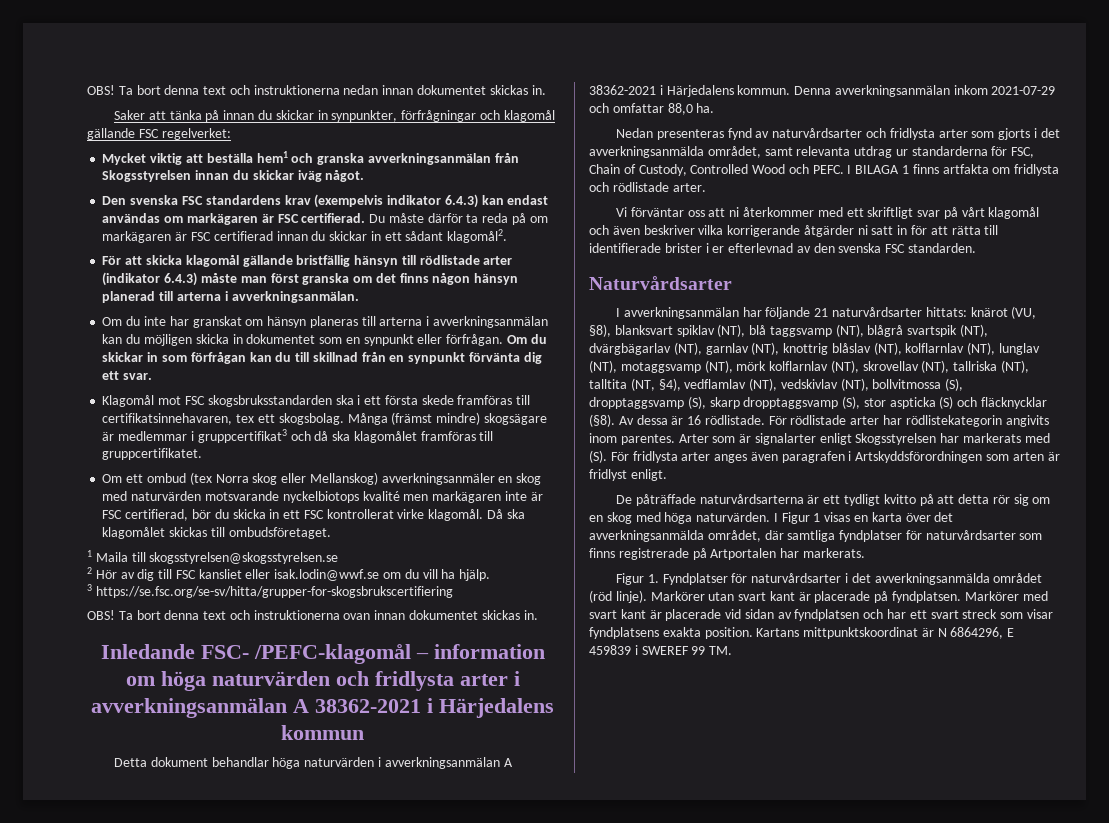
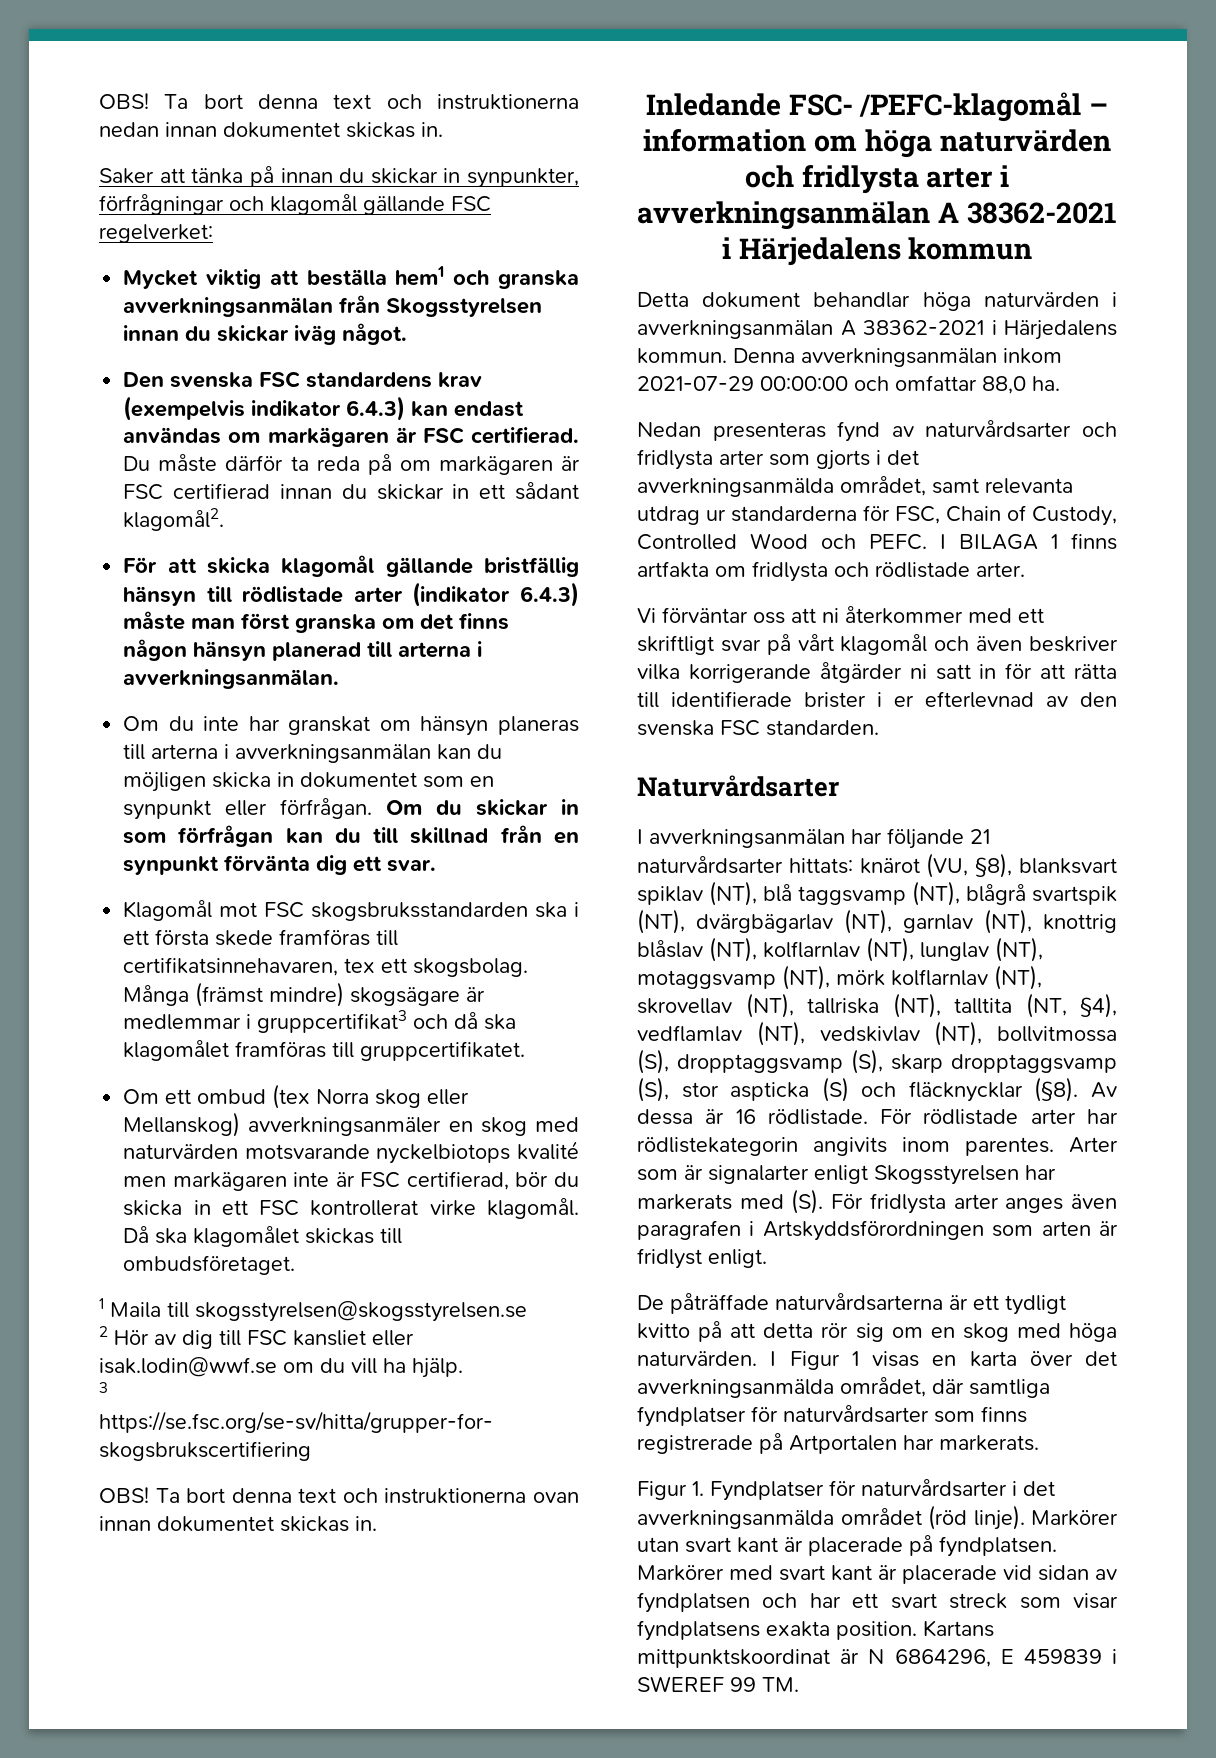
- Denna avverkningsanmälan inkom 2021-07-29 och omfattar 88,0 ha.
+ Denna avverkningsanmälan inkom 2021-07-29 00:00:00 och omfattar 88,0 ha.

